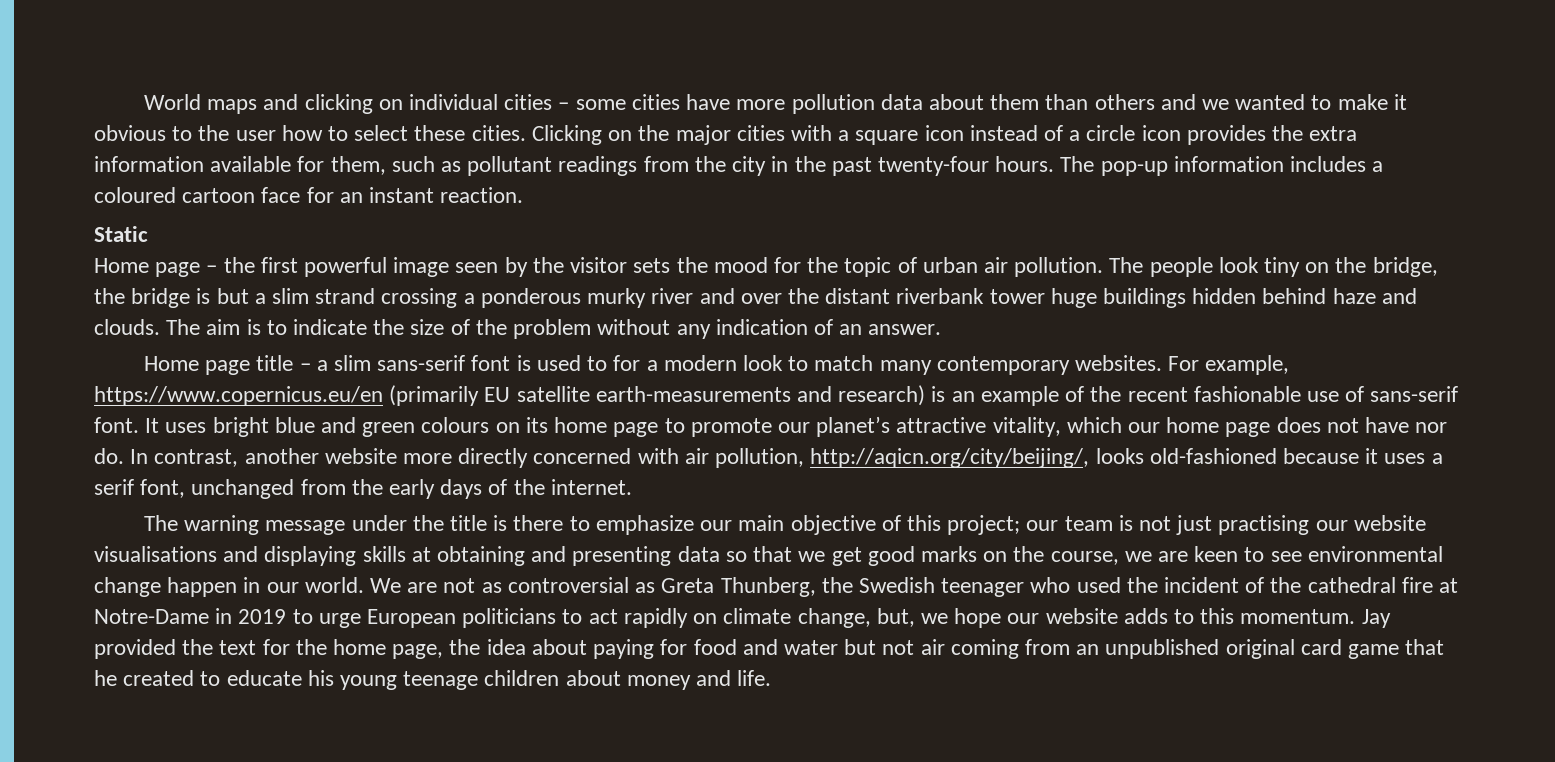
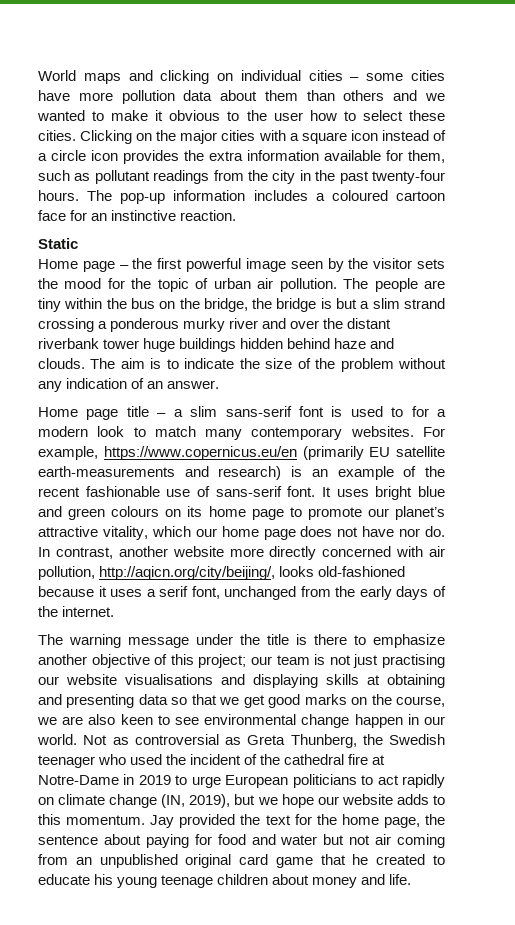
- The pop-up information includes a coloured cartoon face for an instant reaction.
+ The pop-up information includes a coloured cartoon face for an instinctive reaction.
- The people look tiny on the bridge, the bridge is but a slim strand crossing a ponderous murky river and over the distant riverbank tower huge buildings hidden behind haze and clouds.
+ The people are tiny within the bus on the bridge, the bridge is but a slim strand crossing a ponderous murky river and over the distant riverbank tower huge buildings hidden behind haze and clouds.
- The warning message under the title is there to emphasize our main objective of this project; our team is not just practising our website visualisations and displaying skills at obtaining and presenting data so that we get good marks on the course, we are keen to see environmental change happen in our world.
+ The warning message under the title is there to emphasize another objective of this project; our team is not just practising our website visualisations and displaying skills at obtaining and presenting data so that we get good marks on the course, we are also keen to see environmental change happen in our world.
- We are not as controversial as Greta Thunberg, the Swedish teenager who used the incident of the cathedral fire at Notre-Dame in 2019 to urge European politicians to act rapidly on climate change, but, we hope our website adds to this momentum.
+ Not as controversial as Greta Thunberg, the Swedish teenager who used the incident of the cathedral fire at Notre-Dame in 2019 to urge European politicians to act rapidly on climate change (IN, 2019), but we hope our website adds to this momentum.
- Jay provided the text for the home page, the idea about paying for food and water but not air coming from an unpublished original card game that he created to educate his young teenage children about money and life.
+ Jay provided the text for the home page, the sentence about paying for food and water but not air coming from an unpublished original card game that he created to educate his young teenage children about money and life.

